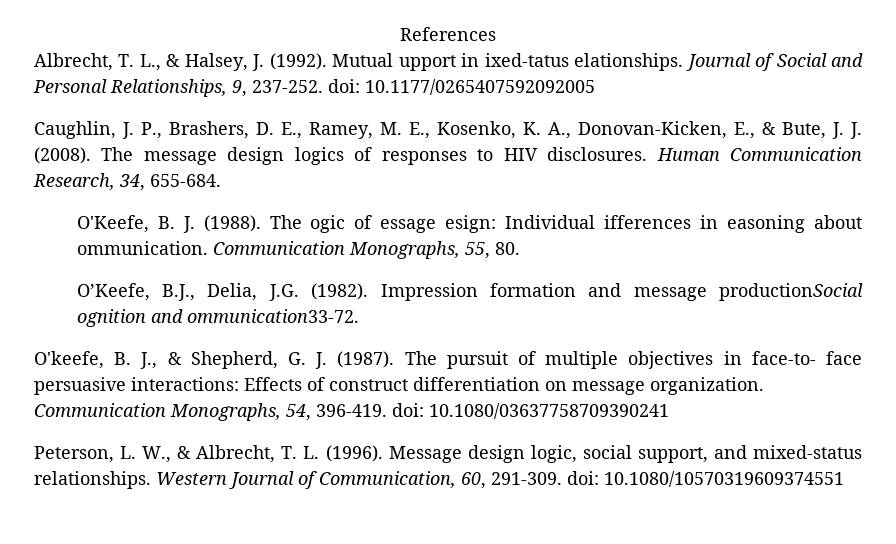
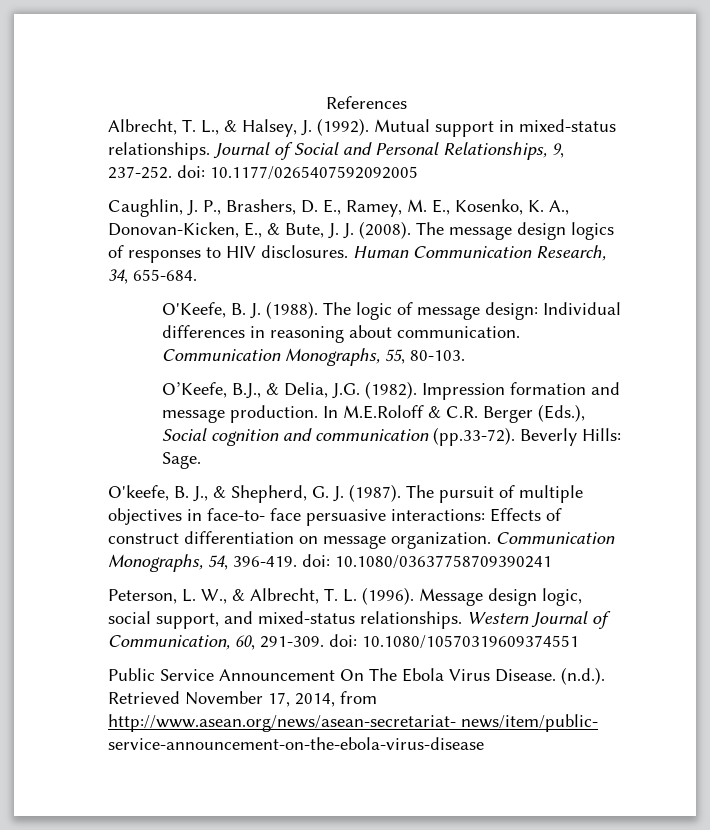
- Mutual upport in ixed-tatus elationships.
+ Mutual support in mixed-status relationships.
- The ogic of essage esign: Individual ifferences in easoning about ommunication.
+ The logic of message design: Individual differences in reasoning about communication.
- Communication Monographs, 55, 80.
+ Communication Monographs, 55, 80-103.
- O’Keefe, B.J., Delia, J.G. (1982).
+ O’Keefe, B.J., & Delia, J.G. (1982).
- Impression formation and message productionSocial ognition and ommunication33-72.
+ Impression formation and message production. In M.E.Roloff & C.R. Berger (Eds.), Social cognition and communication (pp.33-72). Beverly Hills: Sage.
+ Public Service Announcement On The Ebola Virus Disease. (n.d.). Retrieved November 17, 2014, from http://www.asean.org/news/asean-secretariat- news/item/public- service-announcement-on-the-ebola-virus-disease

